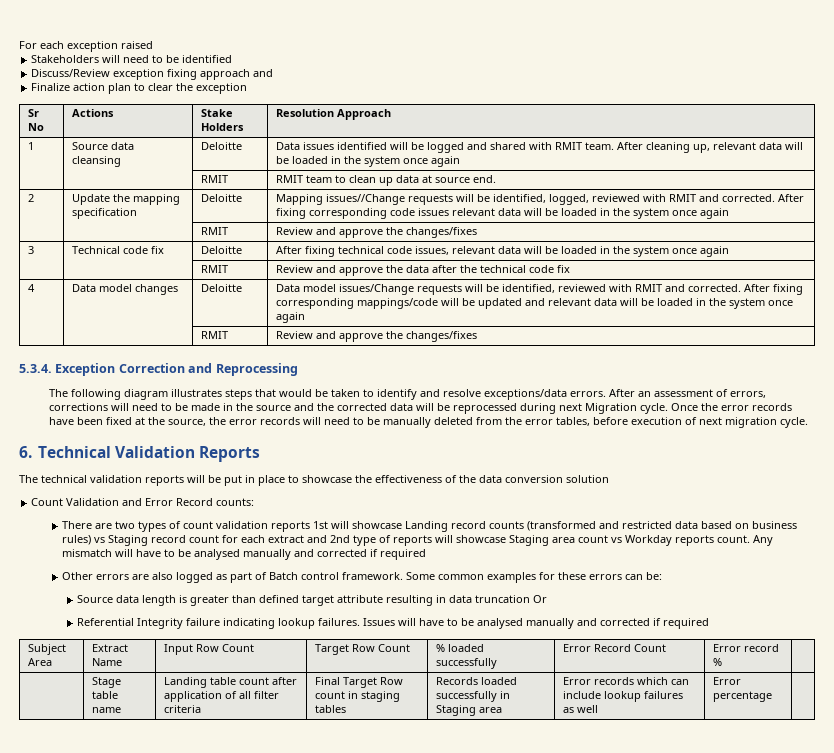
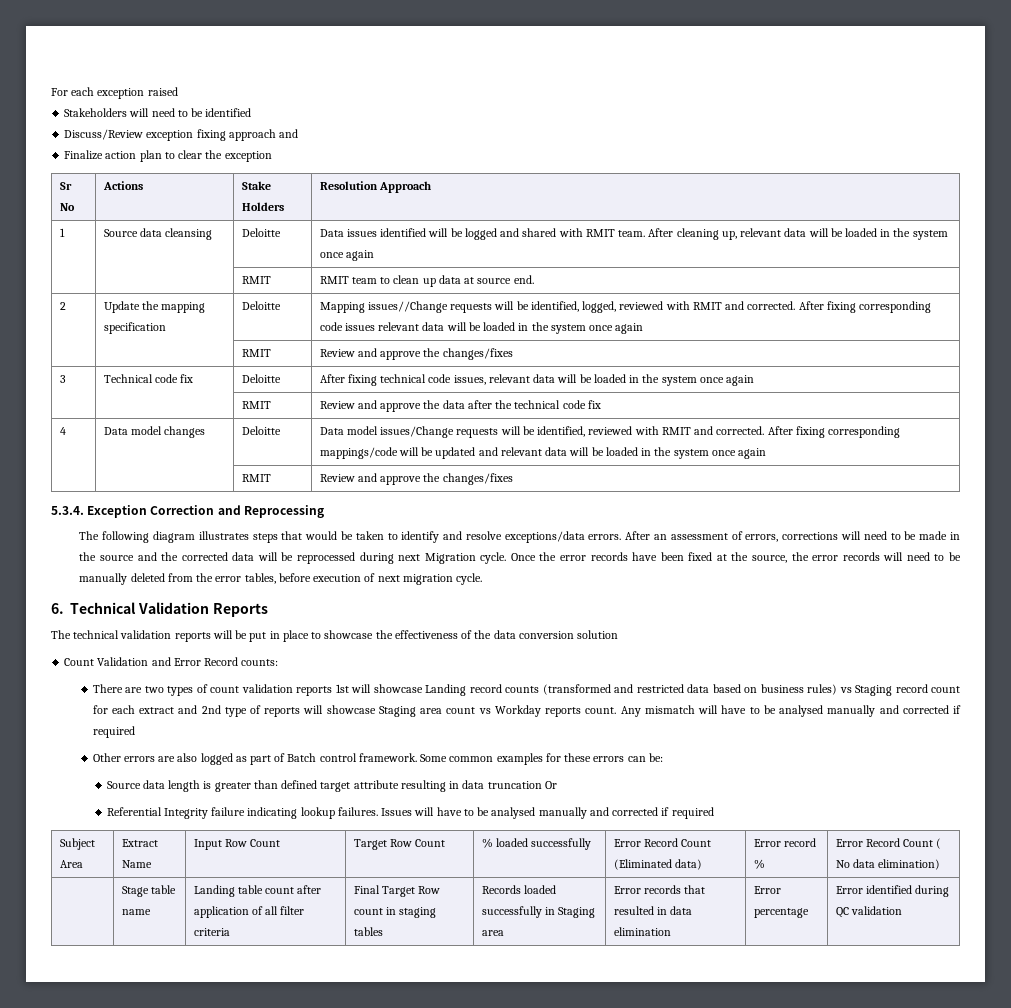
- Subject Area | Extract Name | Input Row Count | Target Row Count | % loaded successfully | Error Record Count | Error record % |
+ Subject Area | Extract Name | Input Row Count | Target Row Count | % loaded successfully | Error Record Count (Eliminated data) | Error record % | Error Record Count ( No data elimination)
- | Stage table name | Landing table count after application of all filter criteria | Final Target Row count in staging tables | Records loaded successfully in Staging area | Error records which can include lookup failures as well | Error percentage |
+ | Stage table name | Landing table count after application of all filter criteria | Final Target Row count in staging tables | Records loaded successfully in Staging area | Error records that resulted in data elimination | Error percentage | Error identified during QC validation

